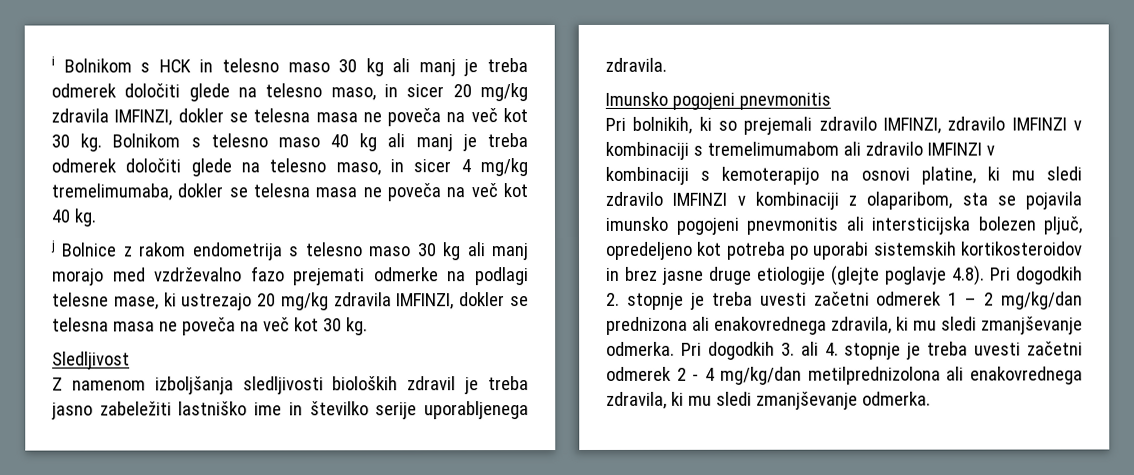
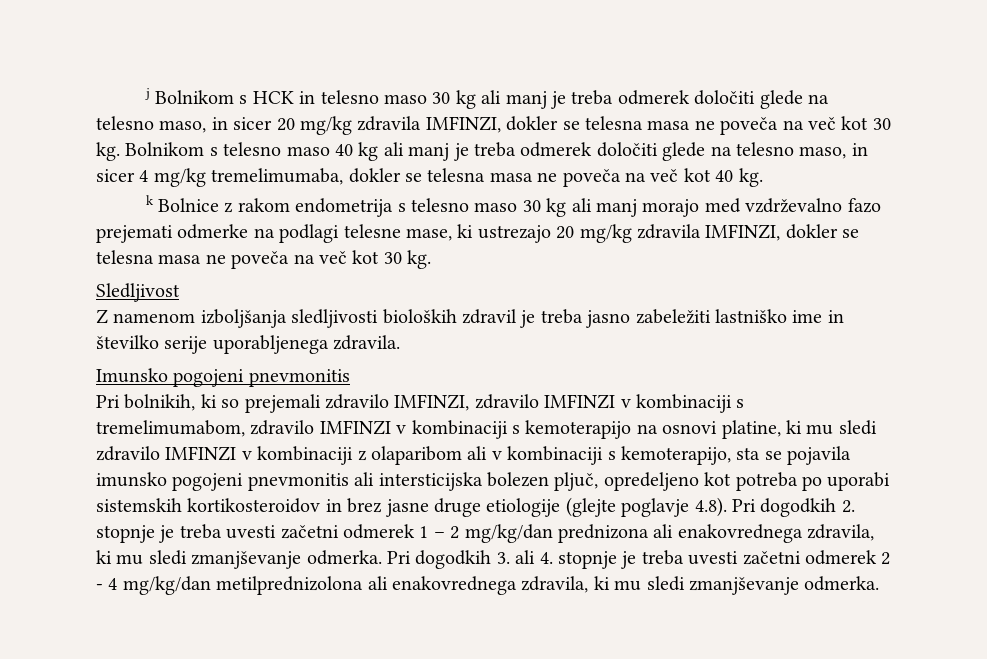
- i Bolnikom s HCK in telesno maso 30 kg ali manj je treba odmerek določiti glede na telesno maso, in sicer 20 mg/kg zdravila IMFINZI, dokler se telesna masa ne poveča na več kot 30 kg.
+ j Bolnikom s HCK in telesno maso 30 kg ali manj je treba odmerek določiti glede na telesno maso, in sicer 20 mg/kg zdravila IMFINZI, dokler se telesna masa ne poveča na več kot 30 kg.
- j Bolnice z rakom endometrija s telesno maso 30 kg ali manj morajo med vzdrževalno fazo prejemati odmerke na podlagi telesne mase, ki ustrezajo 20 mg/kg zdravila IMFINZI, dokler se telesna masa ne poveča na več kot 30 kg.
+ k Bolnice z rakom endometrija s telesno maso 30 kg ali manj morajo med vzdrževalno fazo prejemati odmerke na podlagi telesne mase, ki ustrezajo 20 mg/kg zdravila IMFINZI, dokler se telesna masa ne poveča na več kot 30 kg.
- Pri bolnikih, ki so prejemali zdravilo IMFINZI, zdravilo IMFINZI v kombinaciji s tremelimumabom ali zdravilo IMFINZI v kombinaciji s kemoterapijo na osnovi platine, ki mu sledi zdravilo IMFINZI v kombinaciji z olaparibom, sta se pojavila imunsko pogojeni pnevmonitis ali intersticijska bolezen pljuč, opredeljeno kot potreba po uporabi sistemskih kortikosteroidov in brez jasne druge etiologije (glejte poglavje 4.8). Pri dogodkih 2. stopnje je treba uvesti začetni odmerek 1 – 2 mg/kg/dan prednizona ali enakovrednega zdravila, ki mu sledi zmanjševanje odmerka.
+ Pri bolnikih, ki so prejemali zdravilo IMFINZI, zdravilo IMFINZI v kombinaciji s tremelimumabom, zdravilo IMFINZI v kombinaciji s kemoterapijo na osnovi platine, ki mu sledi zdravilo IMFINZI v kombinaciji z olaparibom ali v kombinaciji s kemoterapijo, sta se pojavila imunsko pogojeni pnevmonitis ali intersticijska bolezen pljuč, opredeljeno kot potreba po uporabi sistemskih kortikosteroidov in brez jasne druge etiologije (glejte poglavje 4.8). Pri dogodkih 2. stopnje je treba uvesti začetni odmerek 1 – 2 mg/kg/dan prednizona ali enakovrednega zdravila, ki mu sledi zmanjševanje odmerka.

